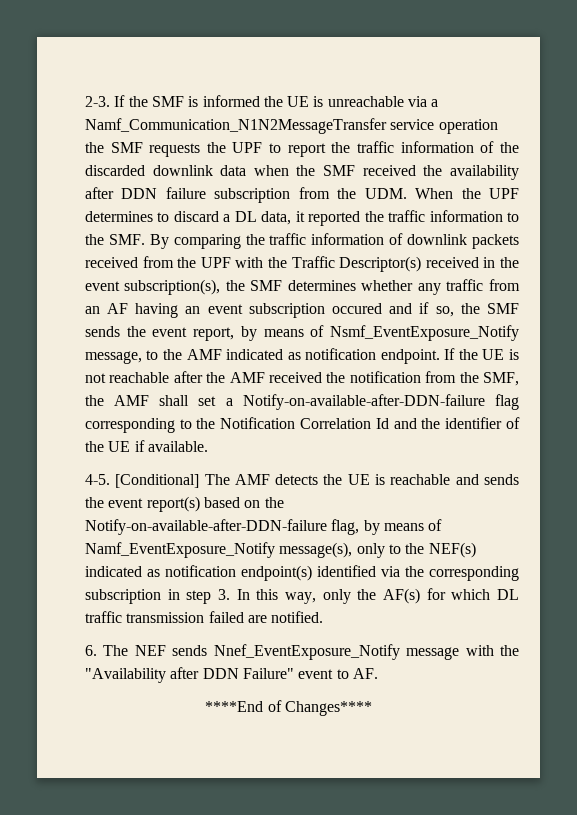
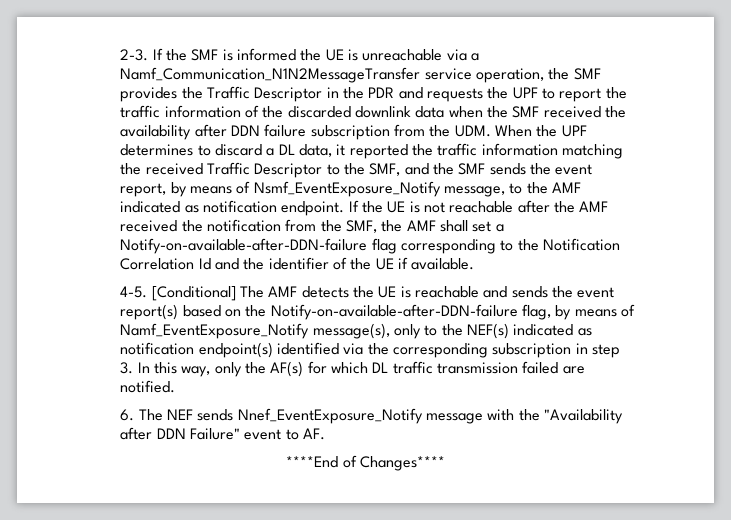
- If the SMF is informed the UE is unreachable via a Namf_Communication_N1N2MessageTransfer service operation the SMF requests the UPF to report the traffic information of the discarded downlink data when the SMF received the availability after DDN failure subscription from the UDM. When the UPF determines to discard a DL data, it reported the traffic information to the SMF. By comparing the traffic information of downlink packets received from the UPF with the Traffic Descriptor(s) received in the event subscription(s), the SMF determines whether any traffic from an AF having an event subscription occured and if so, the SMF sends the event report, by means of Nsmf_EventExposure_Notify message, to the AMF indicated as notification endpoint.
+ If the SMF is informed the UE is unreachable via a Namf_Communication_N1N2MessageTransfer service operation, the SMF provides the Traffic Descriptor in the PDR and requests the UPF to report the traffic information of the discarded downlink data when the SMF received the availability after DDN failure subscription from the UDM. When the UPF determines to discard a DL data, it reported the traffic information matching the received Traffic Descriptor to the SMF, and the SMF sends the event report, by means of Nsmf_EventExposure_Notify message, to the AMF indicated as notification endpoint.

